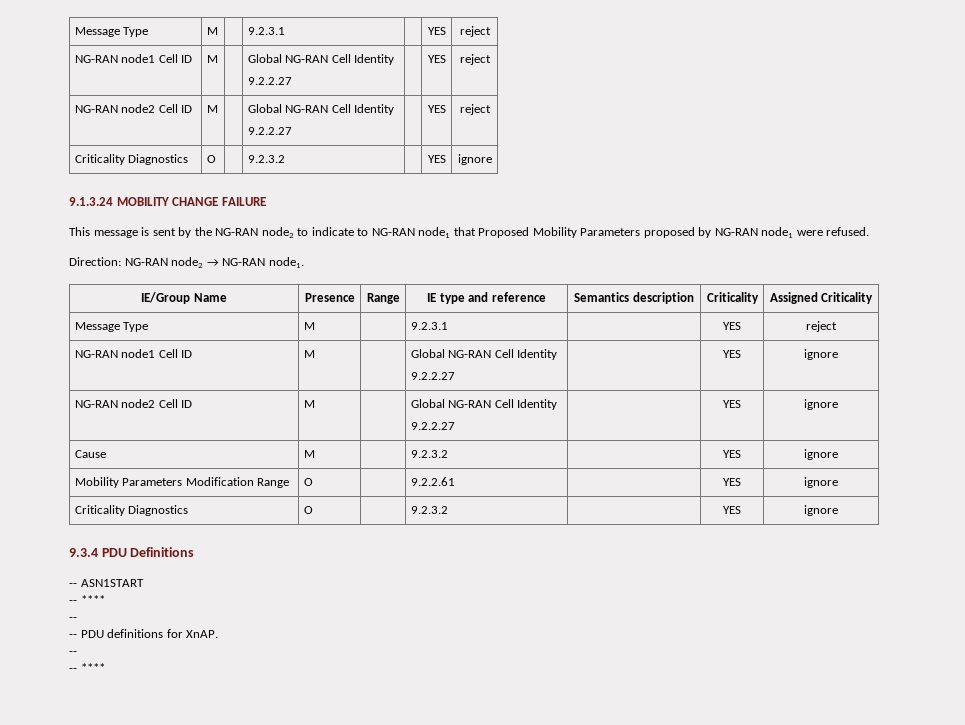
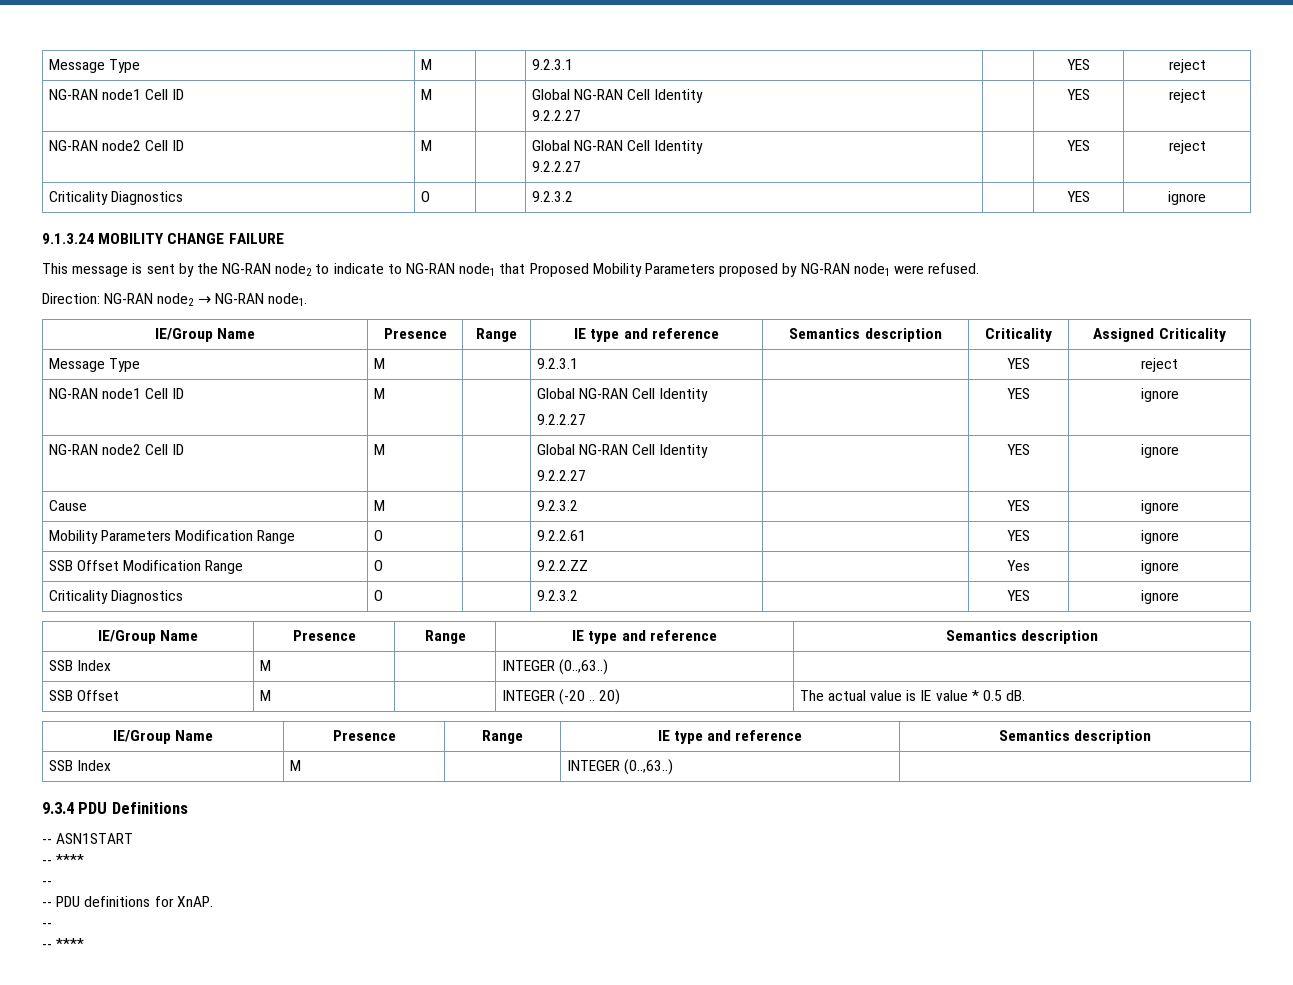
  Mobility Parameters Modification Range | O | | 9.2.2.61 | | YES | ignore
+ SSB Offset Modification Range | O | | 9.2.2.ZZ | | Yes | ignore
  Criticality Diagnostics | O | | 9.2.3.2 | | YES | ignore
+ IE/Group Name | Presence | Range | IE type and reference | Semantics description
+ SSB Index | M | | INTEGER (0..,63..) |
+ SSB Offset | M | | INTEGER (-20 .. 20) | The actual value is IE value * 0.5 dB.
+ IE/Group Name | Presence | Range | IE type and reference | Semantics description
+ SSB Index | M | | INTEGER (0..,63..) |

